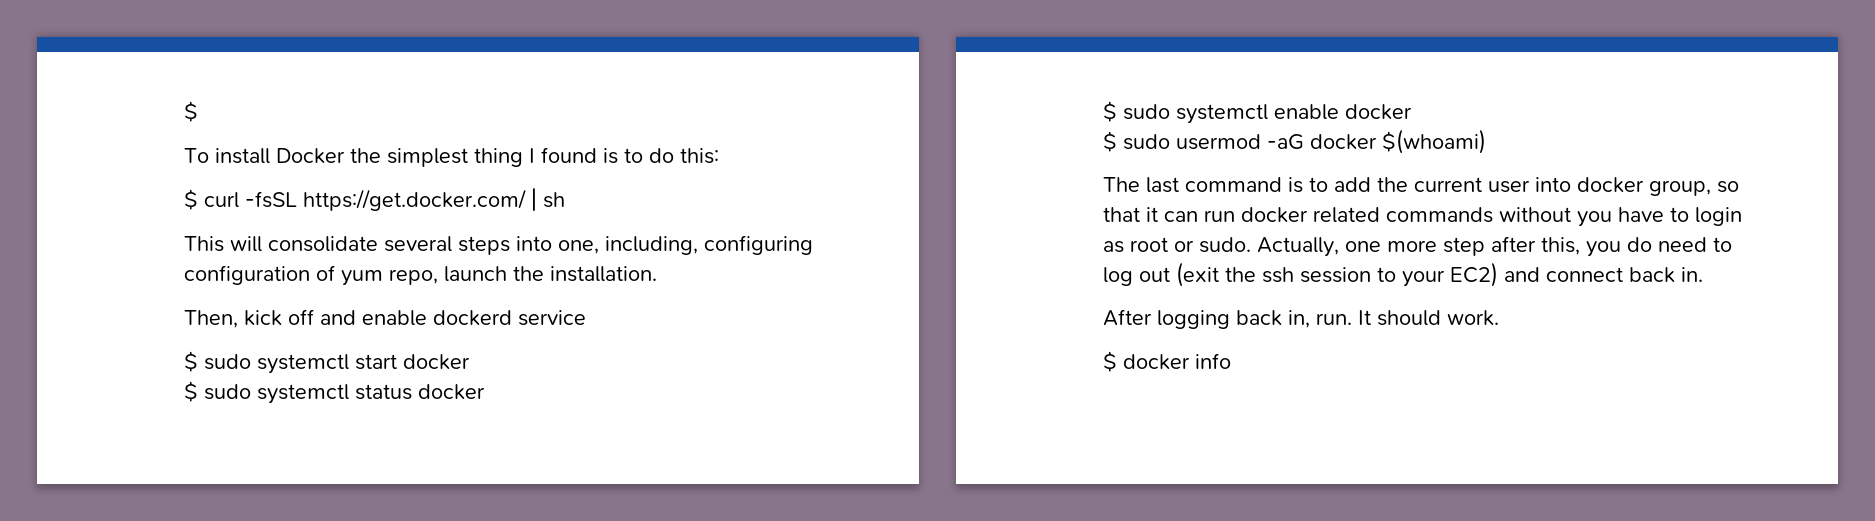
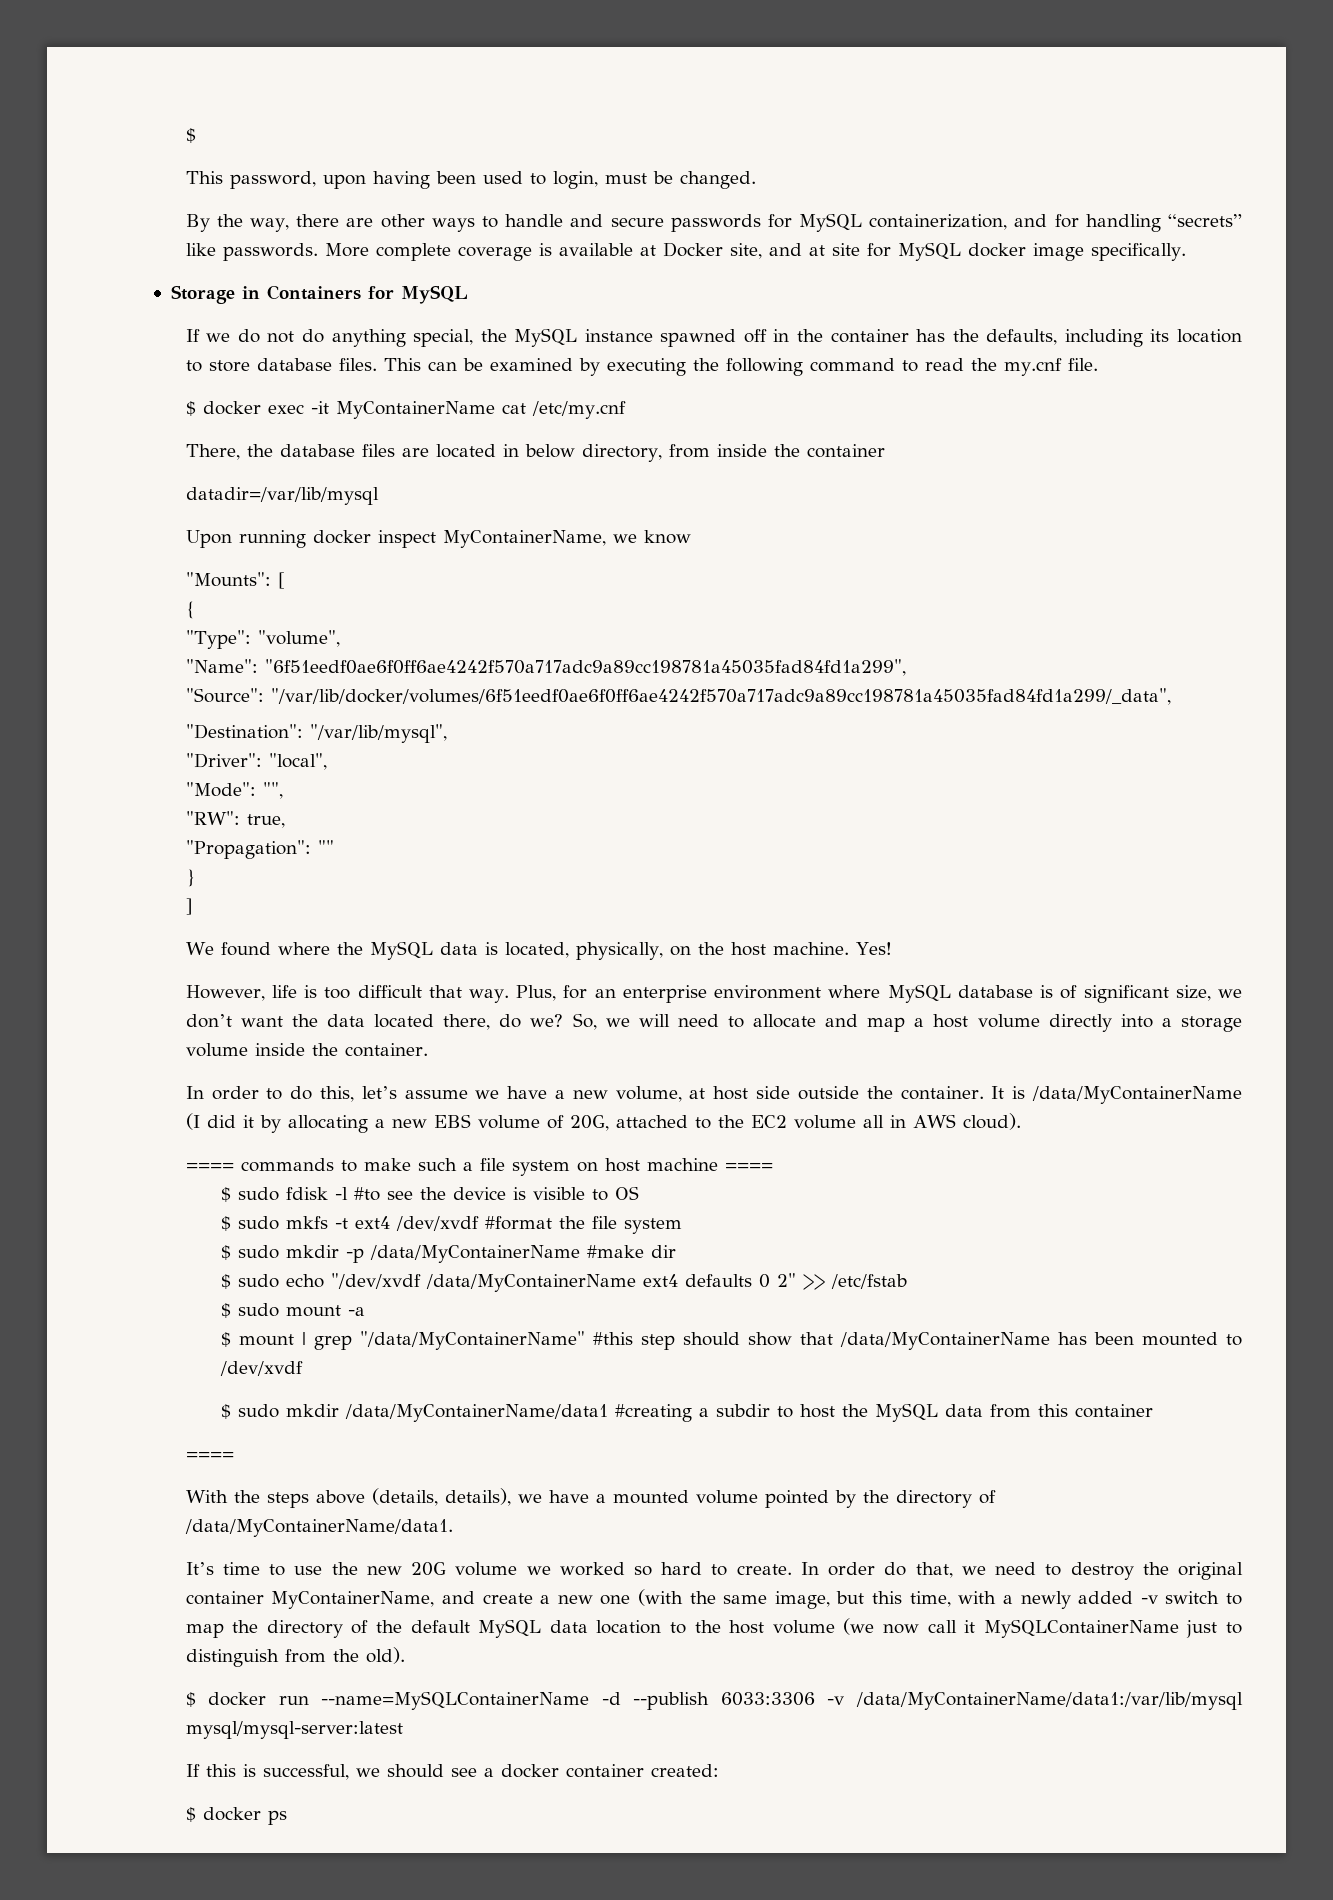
- To install Docker the simplest thing I found is to do this:
- $ curl -fsSL https://get.docker.com/ | sh
- This will consolidate several steps into one, including, configuring configuration of yum repo, launch the installation.
- Then, kick off and enable dockerd service
- $ sudo systemctl start docker
- $ sudo systemctl status docker
- $ sudo systemctl enable docker
- $ sudo usermod -aG docker $(whoami)
- The last command is to add the current user into docker group, so that it can run docker related commands without you have to login as root or sudo. Actually, one more step after this, you do need to log out (exit the ssh session to your EC2) and connect back in.
- After logging back in, run. It should work.
- $ docker info
+ This password, upon having been used to login, must be changed.
+ By the way, there are other ways to handle and secure passwords for MySQL containerization, and for handling “secrets” like passwords. More complete coverage is available at Docker site, and at site for MySQL docker image specifically.
+ Storage in Containers for MySQL
+ If we do not do anything special, the MySQL instance spawned off in the container has the defaults, including its location to store database files. This can be examined by executing the following command to read the my.cnf file.
+ $ docker exec -it MyContainerName cat /etc/my.cnf
+ There, the database files are located in below directory, from inside the container
+ datadir=/var/lib/mysql
+ Upon running docker inspect MyContainerName, we know
+ "Mounts": [
+ {
+ "Type": "volume",
+ "Name": "6f51eedf0ae6f0ff6ae4242f570a717adc9a89cc198781a45035fad84fd1a299",
+ "Source": "/var/lib/docker/volumes/6f51eedf0ae6f0ff6ae4242f570a717adc9a89cc198781a45035fad84fd1a299/_data",
+ "Destination": "/var/lib/mysql",
+ "Driver": "local",
+ "Mode": "",
+ "RW": true,
+ "Propagation": ""
+ }
+ ]
+ We found where the MySQL data is located, physically, on the host machine. Yes!
+ However, life is too difficult that way. Plus, for an enterprise environment where MySQL database is of significant size, we don’t want the data located there, do we? So, we will need to allocate and map a host volume directly into a storage volume inside the container.
+ In order to do this, let’s assume we have a new volume, at host side outside the container. It is /data/MyContainerName (I did it by allocating a new EBS volume of 20G, attached to the EC2 volume all in AWS cloud).
+ ==== commands to make such a file system on host machine ====
+ $ sudo fdisk -l #to see the device is visible to OS
+ $ sudo mkfs -t ext4 /dev/xvdf #format the file system
+ $ sudo mkdir -p /data/MyContainerName #make dir
+ $ sudo echo "/dev/xvdf /data/MyContainerName ext4 defaults 0 2" >> /etc/fstab
+ $ sudo mount -a
+ $ mount | grep "/data/MyContainerName" #this step should show that /data/MyContainerName has been mounted to /dev/xvdf
+ $ sudo mkdir /data/MyContainerName/data1 #creating a subdir to host the MySQL data from this container
+ ====
+ With the steps above (details, details), we have a mounted volume pointed by the directory of /data/MyContainerName/data1.
+ It’s time to use the new 20G volume we worked so hard to create. In order do that, we need to destroy the original container MyContainerName, and create a new one (with the same image, but this time, with a newly added -v switch to map the directory of the default MySQL data location to the host volume (we now call it MySQLContainerName just to distinguish from the old).
+ $ docker run --name=MySQLContainerName -d --publish 6033:3306 -v /data/MyContainerName/data1:/var/lib/mysql mysql/mysql-server:latest
+ If this is successful, we should see a docker container created:
+ $ docker ps

